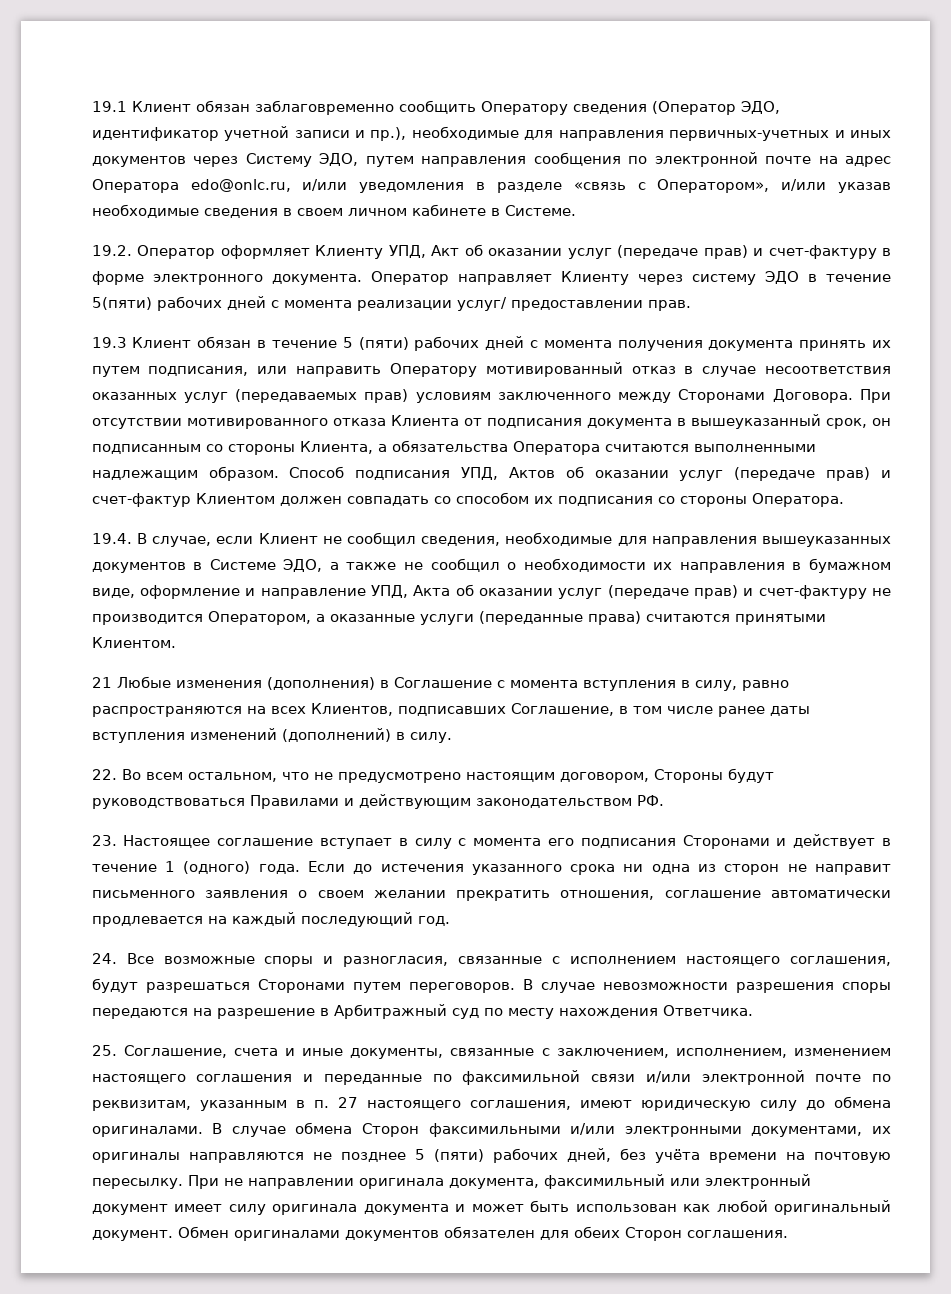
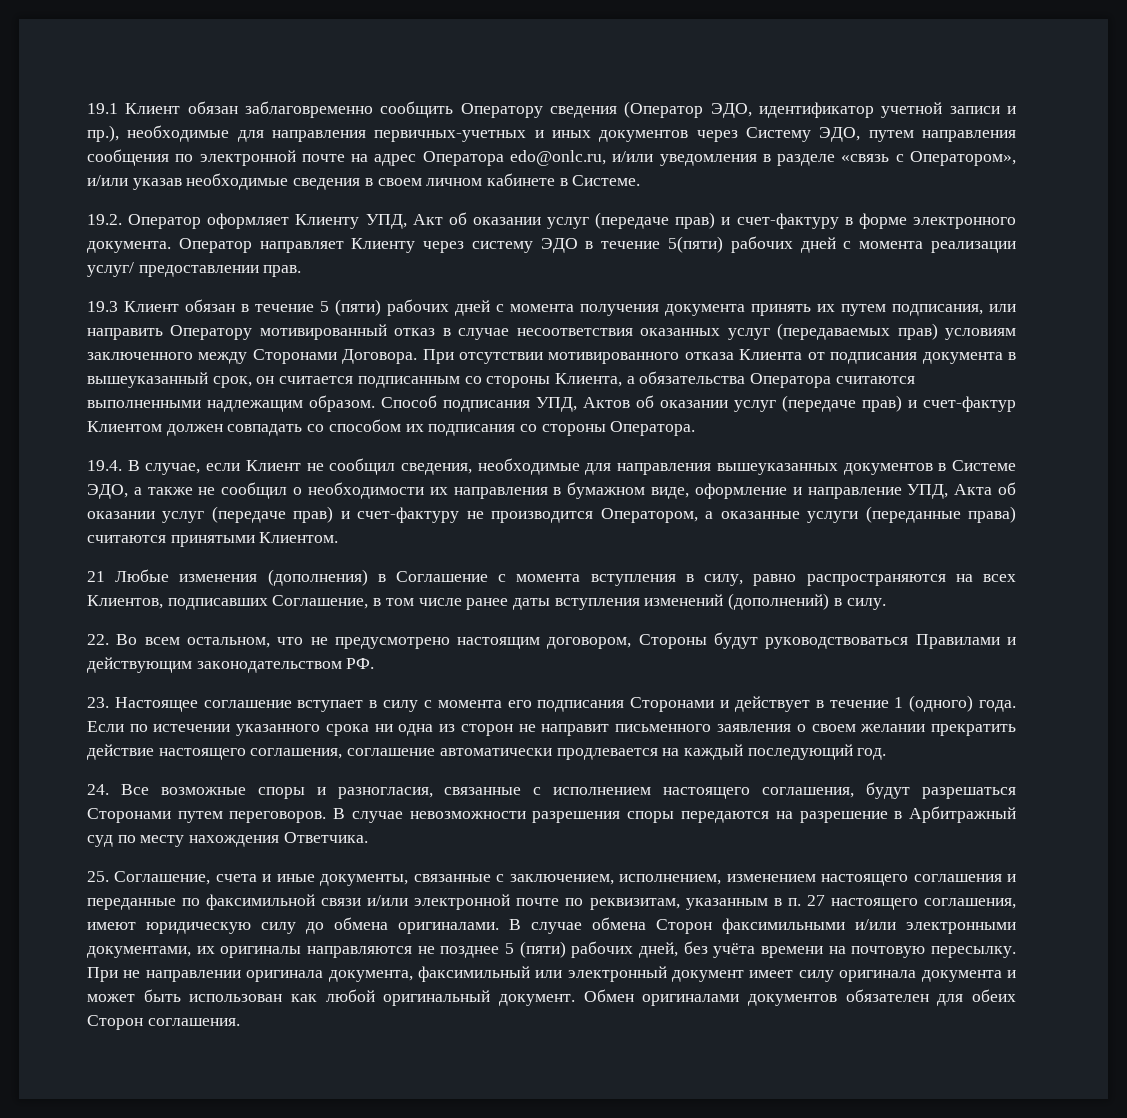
- При отсутствии мотивированного отказа Клиента от подписания документа в вышеуказанный срок, он подписанным со стороны Клиента, а обязательства Оператора считаются выполненными надлежащим образом.
+ При отсутствии мотивированного отказа Клиента от подписания документа в вышеуказанный срок, он считается подписанным со стороны Клиента, а обязательства Оператора считаются выполненными надлежащим образом.
- Если до истечения указанного срока ни одна из сторон не направит письменного заявления о своем желании прекратить отношения, соглашение автоматически продлевается на каждый последующий год.
+ Если по истечении указанного срока ни одна из сторон не направит письменного заявления о своем желании прекратить действие настоящего соглашения, соглашение автоматически продлевается на каждый последующий год.

